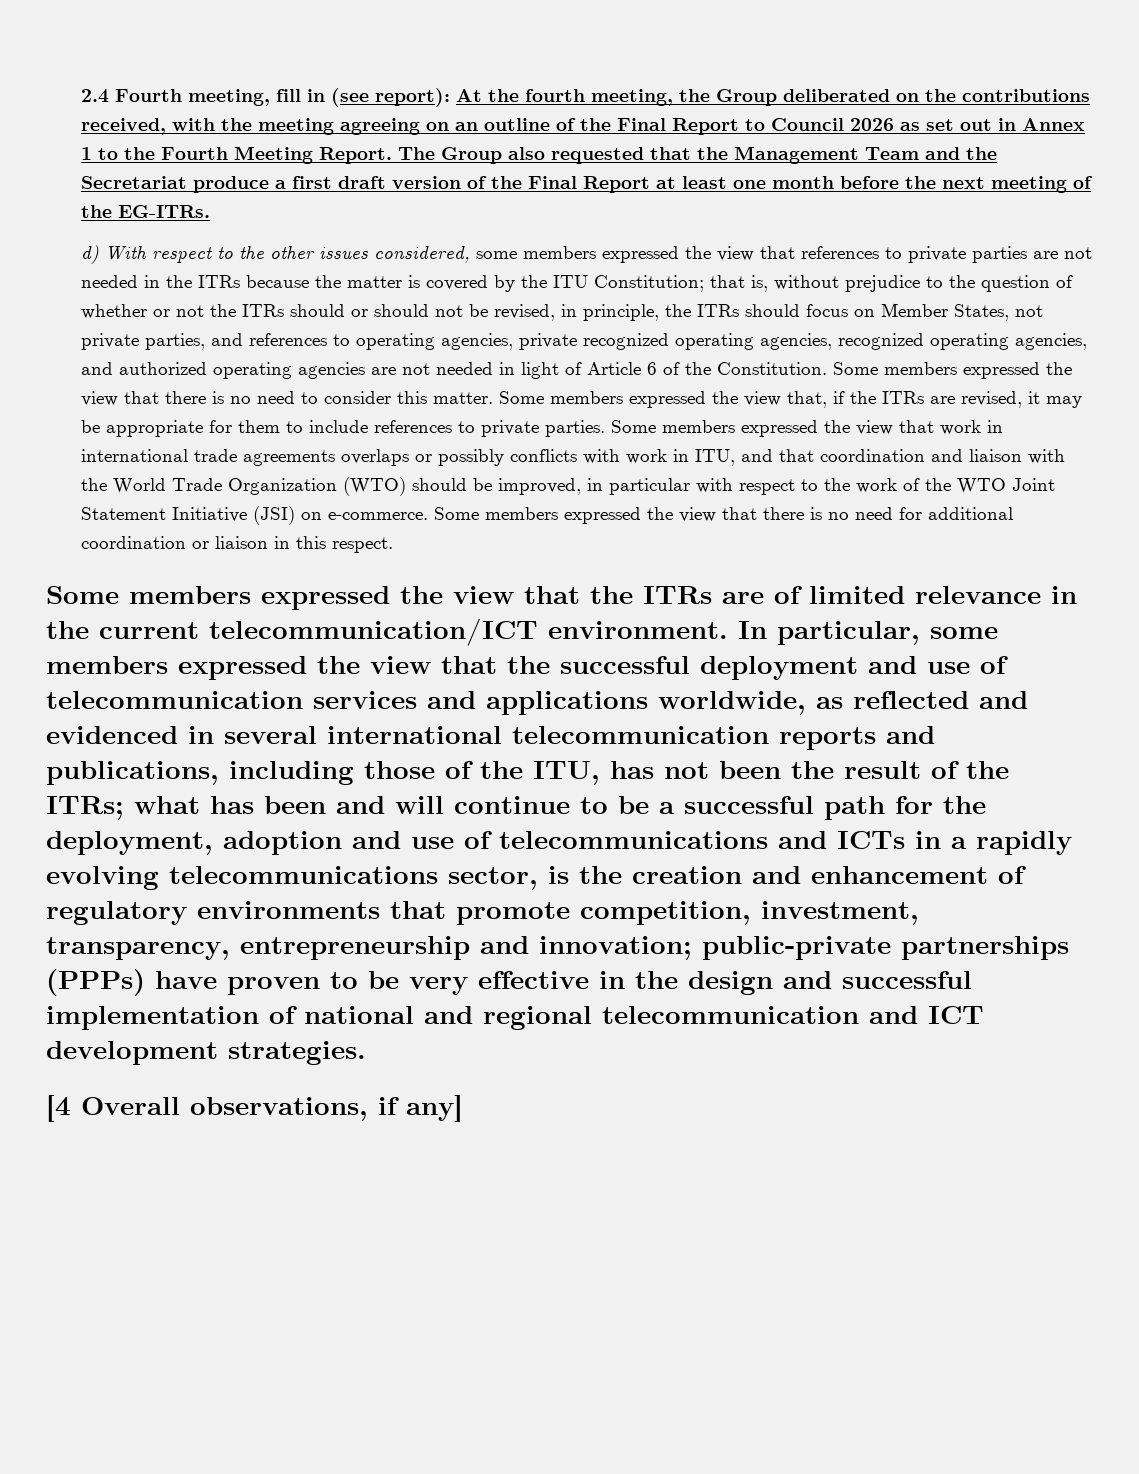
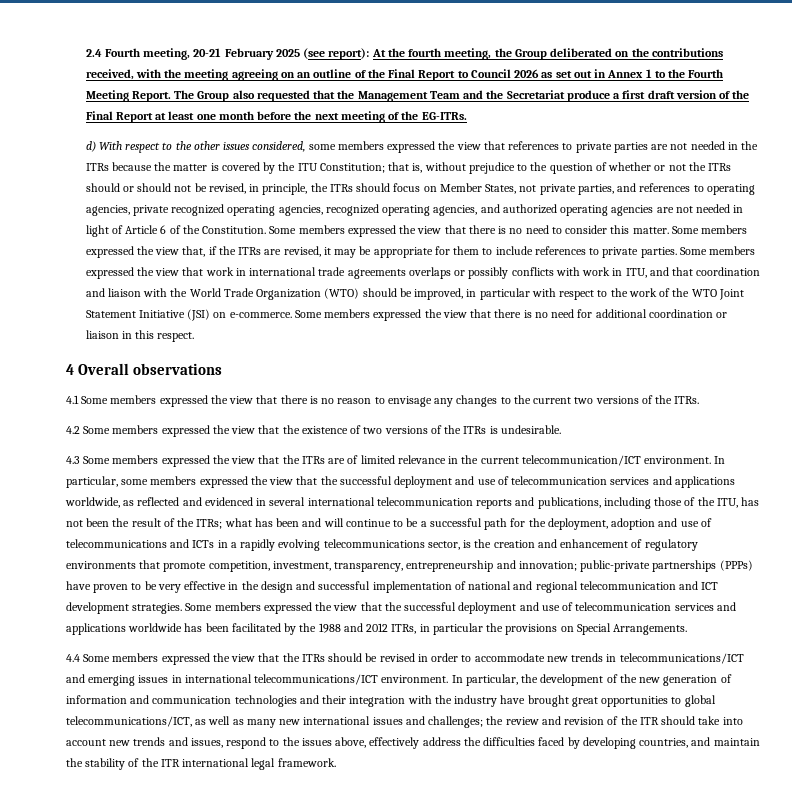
- 2.4 Fourth meeting, fill in (see report): At the fourth meeting, the Group deliberated on the contributions received, with the meeting agreeing on an outline of the Final Report to Council 2026 as set out in Annex 1 to the Fourth Meeting Report.
+ 2.4 Fourth meeting, 20-21 February 2025 (see report): At the fourth meeting, the Group deliberated on the contributions received, with the meeting agreeing on an outline of the Final Report to Council 2026 as set out in Annex 1 to the Fourth Meeting Report.
- Some members expressed the view that the ITRs are of limited relevance in the current telecommunication/ICT environment.
+ 4 Overall observations
+ 4.1 Some members expressed the view that there is no reason to envisage any changes to the current two versions of the ITRs.
+ 4.2 Some members expressed the view that the existence of two versions of the ITRs is undesirable.
+ 4.3 Some members expressed the view that the ITRs are of limited relevance in the current telecommunication/ICT environment.
- public-private partnerships (PPPs) have proven to be very effective in the design and successful implementation of national and regional telecommunication and ICT development strategies.
- [4 Overall observations, if any]
+ public-private partnerships (PPPs) have proven to be very effective in the design and successful implementation of national and regional telecommunication and ICT development strategies. Some members expressed the view that the successful deployment and use of telecommunication services and applications worldwide has been facilitated by the 1988 and 2012 ITRs, in particular the provisions on Special Arrangements.
+ 4.4 Some members expressed the view that the ITRs should be revised in order to accommodate new trends in telecommunications/ICT and emerging issues in international telecommunications/ICT environment. In particular, the development of the new generation of information and communication technologies and their integration with the industry have brought great opportunities to global telecommunications/ICT, as well as many new international issues and challenges; the review and revision of the ITR should take into account new trends and issues, respond to the issues above, effectively address the difficulties faced by developing countries, and maintain the stability of the ITR international legal framework.

